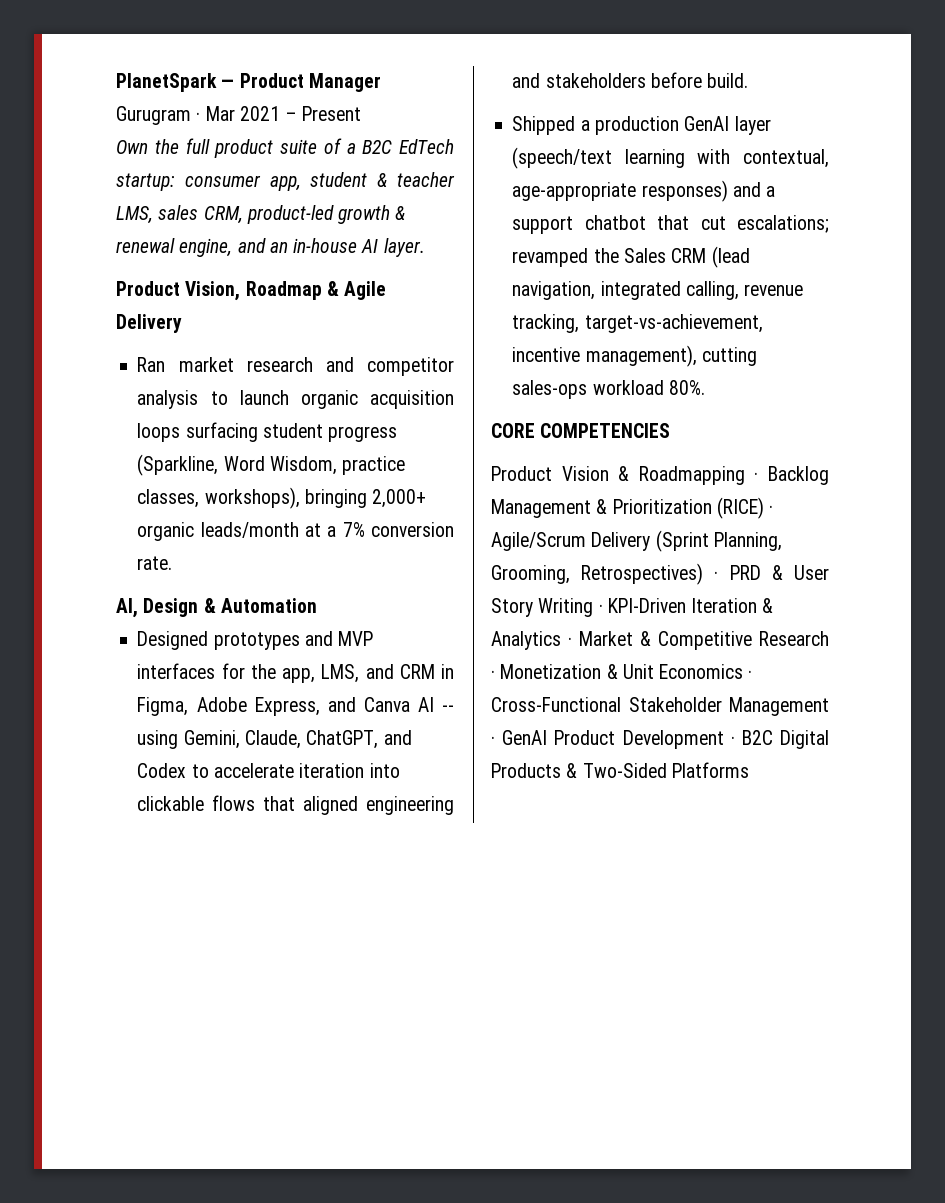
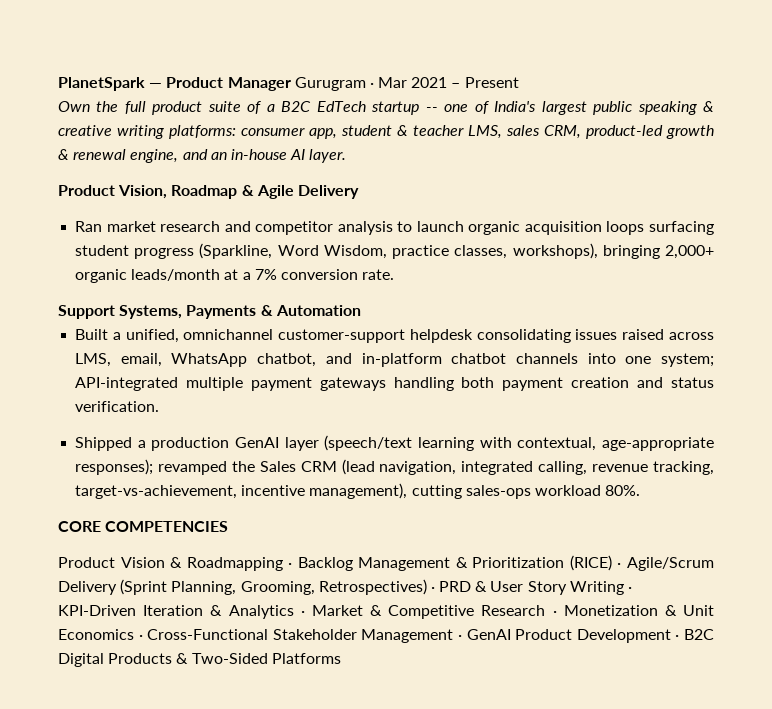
- Own the full product suite of a B2C EdTech startup: consumer app, student & teacher LMS, sales CRM, product-led growth & renewal engine, and an in-house AI layer.
+ Own the full product suite of a B2C EdTech startup -- one of India's largest public speaking & creative writing platforms: consumer app, student & teacher LMS, sales CRM, product-led growth & renewal engine, and an in-house AI layer.
- AI, Design & Automation
+ Support Systems, Payments & Automation
- Designed prototypes and MVP interfaces for the app, LMS, and CRM in Figma, Adobe Express, and Canva AI -- using Gemini, Claude, ChatGPT, and Codex to accelerate iteration into clickable flows that aligned engineering and stakeholders before build.
+ Built a unified, omnichannel customer-support helpdesk consolidating issues raised across LMS, email, WhatsApp chatbot, and in-platform chatbot channels into one system; API-integrated multiple payment gateways handling both payment creation and status verification.
- Shipped a production GenAI layer (speech/text learning with contextual, age-appropriate responses) and a support chatbot that cut escalations; revamped the Sales CRM (lead navigation, integrated calling, revenue tracking, target-vs-achievement, incentive management), cutting sales-ops workload 80%.
+ Shipped a production GenAI layer (speech/text learning with contextual, age-appropriate responses); revamped the Sales CRM (lead navigation, integrated calling, revenue tracking, target-vs-achievement, incentive management), cutting sales-ops workload 80%.

